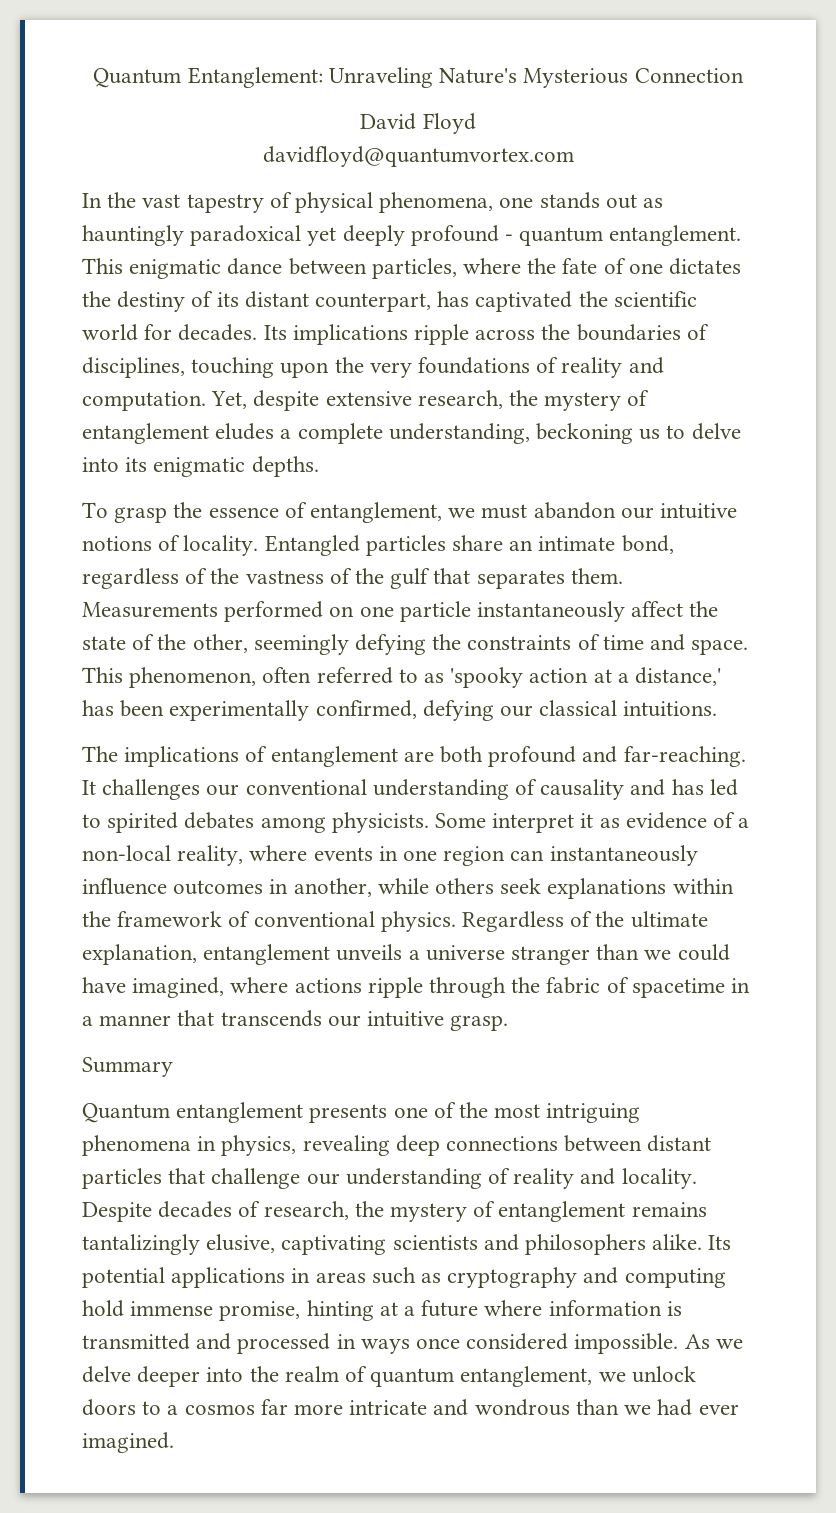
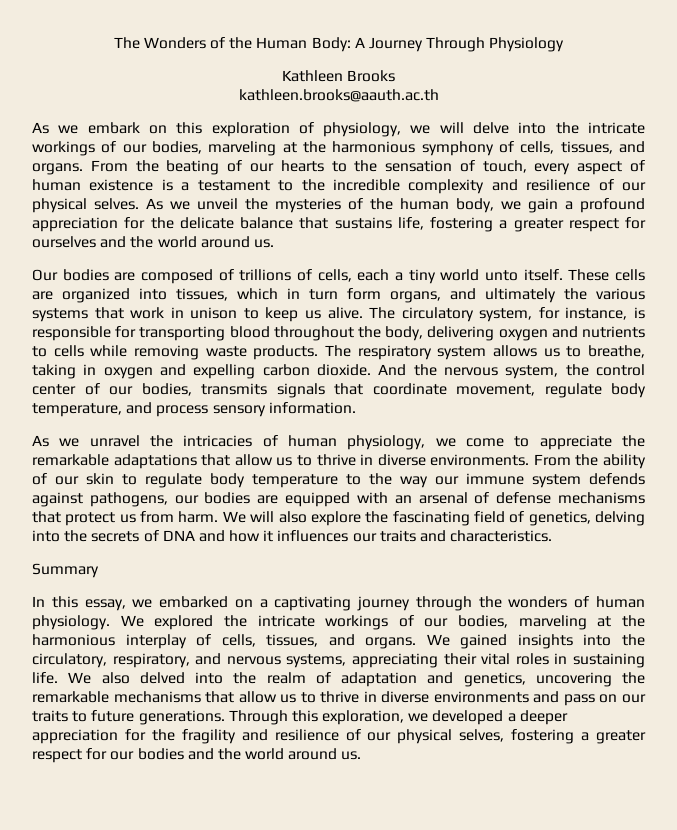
- Quantum Entanglement: Unraveling Nature's Mysterious Connection
- David Floyd
- davidfloyd@quantumvortex.com
- In the vast tapestry of physical phenomena, one stands out as hauntingly paradoxical yet deeply profound - quantum entanglement. This enigmatic dance between particles, where the fate of one dictates the destiny of its distant counterpart, has captivated the scientific world for decades. Its implications ripple across the boundaries of disciplines, touching upon the very foundations of reality and computation. Yet, despite extensive research, the mystery of entanglement eludes a complete understanding, beckoning us to delve into its enigmatic depths.
- To grasp the essence of entanglement, we must abandon our intuitive notions of locality. Entangled particles share an intimate bond, regardless of the vastness of the gulf that separates them. Measurements performed on one particle instantaneously affect the state of the other, seemingly defying the constraints of time and space. This phenomenon, often referred to as 'spooky action at a distance,' has been experimentally confirmed, defying our classical intuitions.
- The implications of entanglement are both profound and far-reaching. It challenges our conventional understanding of causality and has led to spirited debates among physicists. Some interpret it as evidence of a non-local reality, where events in one region can instantaneously influence outcomes in another, while others seek explanations within the framework of conventional physics. Regardless of the ultimate explanation, entanglement unveils a universe stranger than we could have imagined, where actions ripple through the fabric of spacetime in a manner that transcends our intuitive grasp.
+ The Wonders of the Human Body: A Journey Through Physiology
+ Kathleen Brooks
+ kathleen.brooks@aauth.ac.th
+ As we embark on this exploration of physiology, we will delve into the intricate workings of our bodies, marveling at the harmonious symphony of cells, tissues, and organs. From the beating of our hearts to the sensation of touch, every aspect of human existence is a testament to the incredible complexity and resilience of our physical selves. As we unveil the mysteries of the human body, we gain a profound appreciation for the delicate balance that sustains life, fostering a greater respect for ourselves and the world around us.
+ Our bodies are composed of trillions of cells, each a tiny world unto itself. These cells are organized into tissues, which in turn form organs, and ultimately the various systems that work in unison to keep us alive. The circulatory system, for instance, is responsible for transporting blood throughout the body, delivering oxygen and nutrients to cells while removing waste products. The respiratory system allows us to breathe, taking in oxygen and expelling carbon dioxide. And the nervous system, the control center of our bodies, transmits signals that coordinate movement, regulate body temperature, and process sensory information.
+ As we unravel the intricacies of human physiology, we come to appreciate the remarkable adaptations that allow us to thrive in diverse environments. From the ability of our skin to regulate body temperature to the way our immune system defends against pathogens, our bodies are equipped with an arsenal of defense mechanisms that protect us from harm. We will also explore the fascinating field of genetics, delving into the secrets of DNA and how it influences our traits and characteristics.
  Summary
- Quantum entanglement presents one of the most intriguing phenomena in physics, revealing deep connections between distant particles that challenge our understanding of reality and locality. Despite decades of research, the mystery of entanglement remains tantalizingly elusive, captivating scientists and philosophers alike. Its potential applications in areas such as cryptography and computing hold immense promise, hinting at a future where information is transmitted and processed in ways once considered impossible. As we delve deeper into the realm of quantum entanglement, we unlock doors to a cosmos far more intricate and wondrous than we had ever imagined.
+ In this essay, we embarked on a captivating journey through the wonders of human physiology. We explored the intricate workings of our bodies, marveling at the harmonious interplay of cells, tissues, and organs. We gained insights into the circulatory, respiratory, and nervous systems, appreciating their vital roles in sustaining life. We also delved into the realm of adaptation and genetics, uncovering the remarkable mechanisms that allow us to thrive in diverse environments and pass on our traits to future generations. Through this exploration, we developed a deeper appreciation for the fragility and resilience of our physical selves, fostering a greater respect for our bodies and the world around us.

